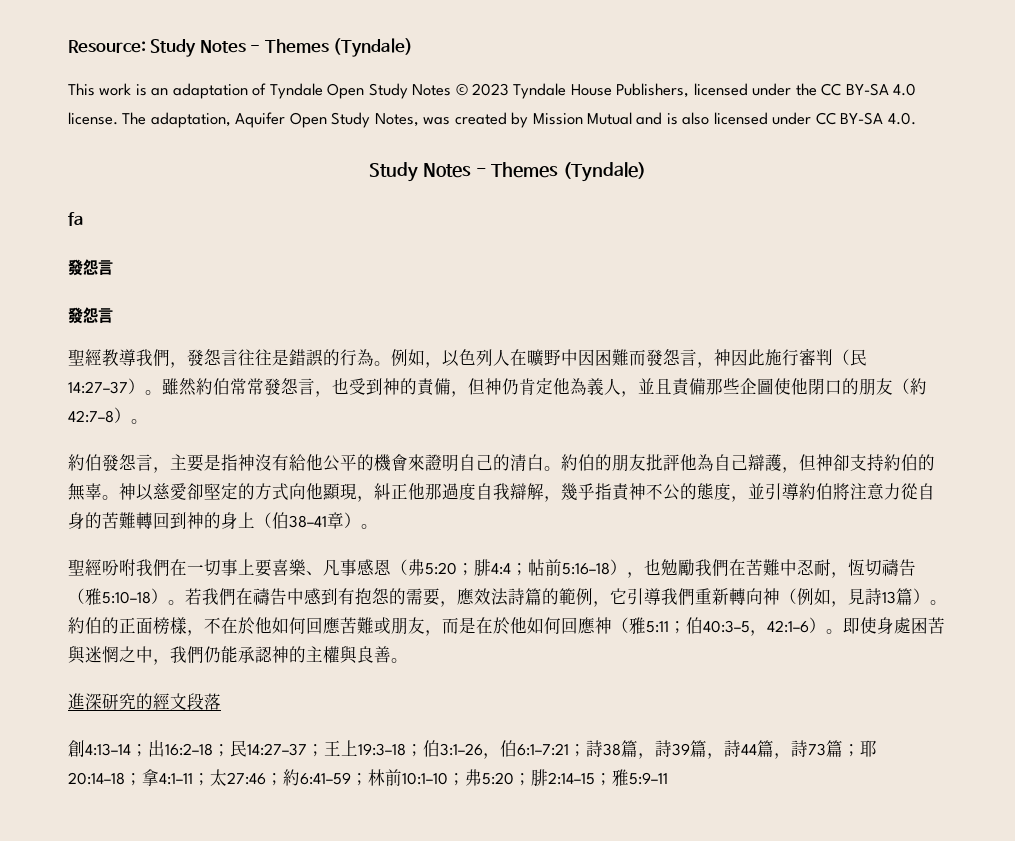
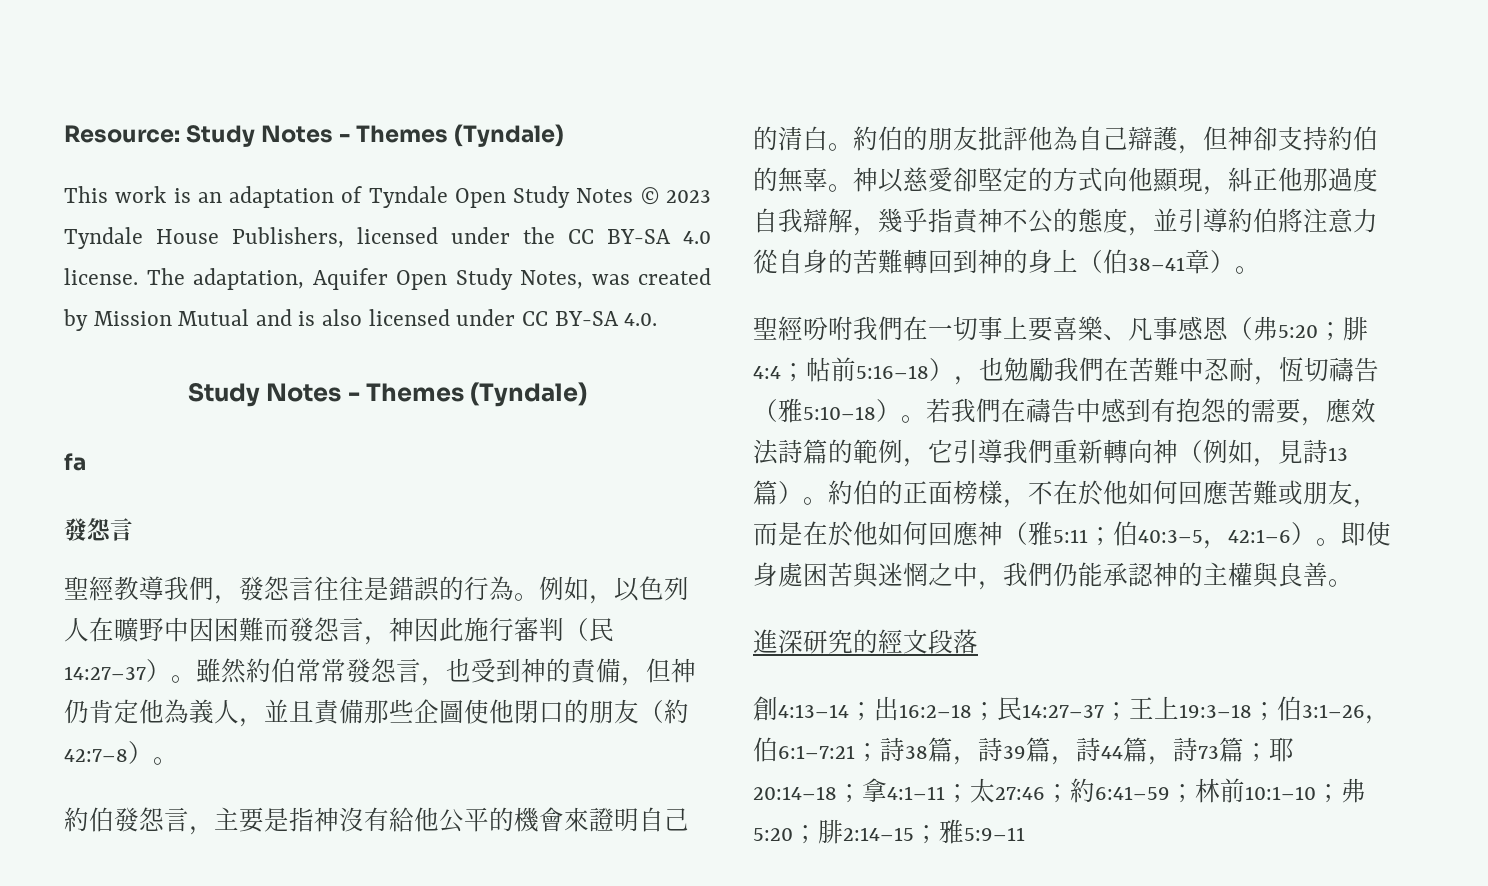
  fa
- 發怨言

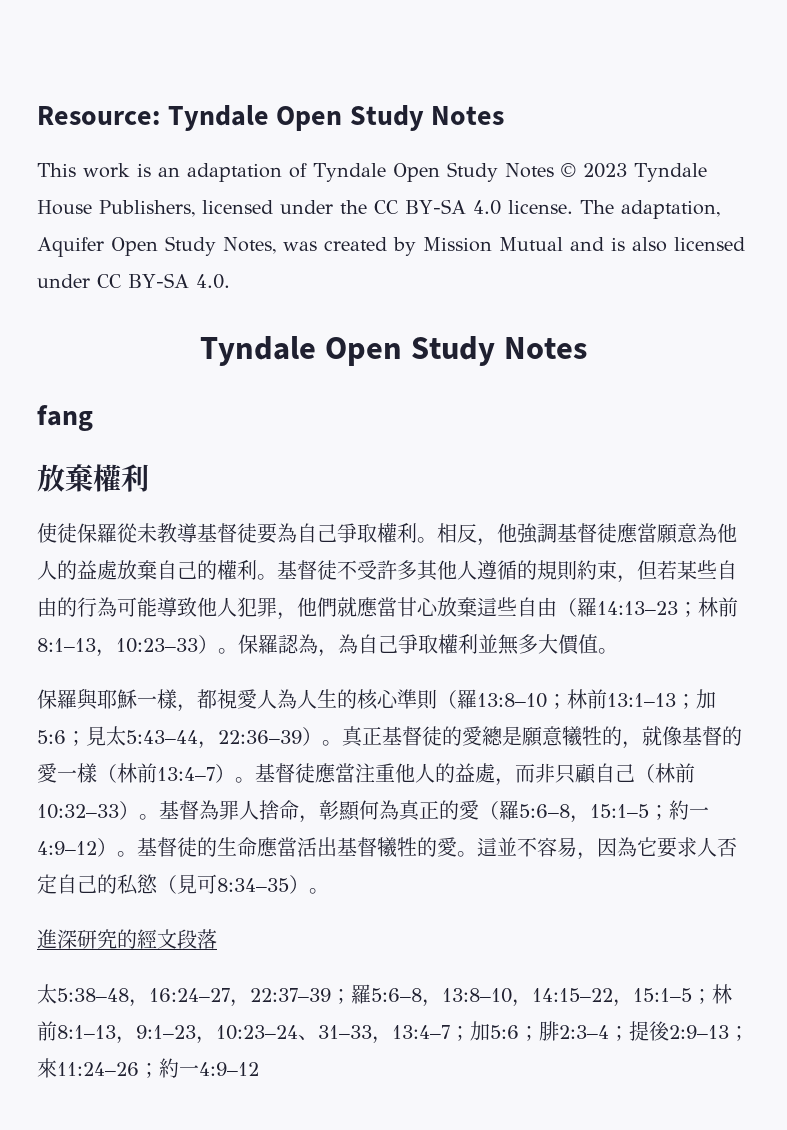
- Resource: Study Notes - Themes (Tyndale)
+ Resource: Tyndale Open Study Notes
  The adaptation, Aquifer Open Study Notes, was created by Mission Mutual and is also licensed under CC BY-SA 4.0.
- Study Notes - Themes (Tyndale)
- fa
- 發怨言
- 聖經教導我們，發怨言往往是錯誤的行為。例如，以色列人在曠野中因困難而發怨言，神因此施行審判（民14:27–37）。雖然約伯常常發怨言，也受到神的責備，但神仍肯定他為義人，並且責備那些企圖使他閉口的朋友（約42:7–8）。
- 約伯發怨言，主要是指神沒有給他公平的機會來證明自己的清白。約伯的朋友批評他為自己辯護，但神卻支持約伯的無辜。神以慈愛卻堅定的方式向他顯現，糾正他那過度自我辯解，幾乎指責神不公的態度，並引導約伯將注意力從自身的苦難轉回到神的身上（伯38–41章）。
- 聖經吩咐我們在一切事上要喜樂、凡事感恩（弗5:20；腓4:4；帖前5:16–18），也勉勵我們在苦難中忍耐，恆切禱告（雅5:10–18）。若我們在禱告中感到有抱怨的需要，應效法詩篇的範例，它引導我們重新轉向神（例如，見詩13篇）。約伯的正面榜樣，不在於他如何回應苦難或朋友，而是在於他如何回應神（雅5:11；伯40:3–5，42:1–6）。即使身處困苦與迷惘之中，我們仍能承認神的主權與良善。
+ Tyndale Open Study Notes
+ fang
+ 放棄權利
+ 使徒保羅從未教導基督徒要為自己爭取權利。相反，他強調基督徒應當願意為他人的益處放棄自己的權利。基督徒不受許多其他人遵循的規則約束，但若某些自由的行為可能導致他人犯罪，他們就應當甘心放棄這些自由（羅14:13–23；林前8:1–13，10:23–33）。保羅認為，為自己爭取權利並無多大價值。
+ 保羅與耶穌一樣，都視愛人為人生的核心準則（羅13:8–10；林前13:1–13；加5:6；見太5:43–44，22:36–39）。真正基督徒的愛總是願意犧牲的，就像基督的愛一樣（林前13:4–7）。基督徒應當注重他人的益處，而非只顧自己（林前10:32–33）。基督為罪人捨命，彰顯何為真正的愛（羅5:6–8，15:1–5；約一4:9–12）。基督徒的生命應當活出基督犧牲的愛。這並不容易，因為它要求人否定自己的私慾（見可8:34–35）。
- 創4:13–14；出16:2–18；民14:27–37；王上19:3–18；伯3:1–26，伯6:1–7:21；詩38篇，詩39篇，詩44篇，詩73篇；耶20:14–18；拿4:1–11；太27:46；約6:41–59；林前10:1–10；弗5:20；腓2:14–15；雅5:9–11
+ 太5:38–48，16:24–27，22:37–39；羅5:6–8，13:8–10，14:15–22，15:1–5；林前8:1–13，9:1–23，10:23–24、31–33，13:4–7；加5:6；腓2:3–4；提後2:9–13；來11:24–26；約一4:9–12

